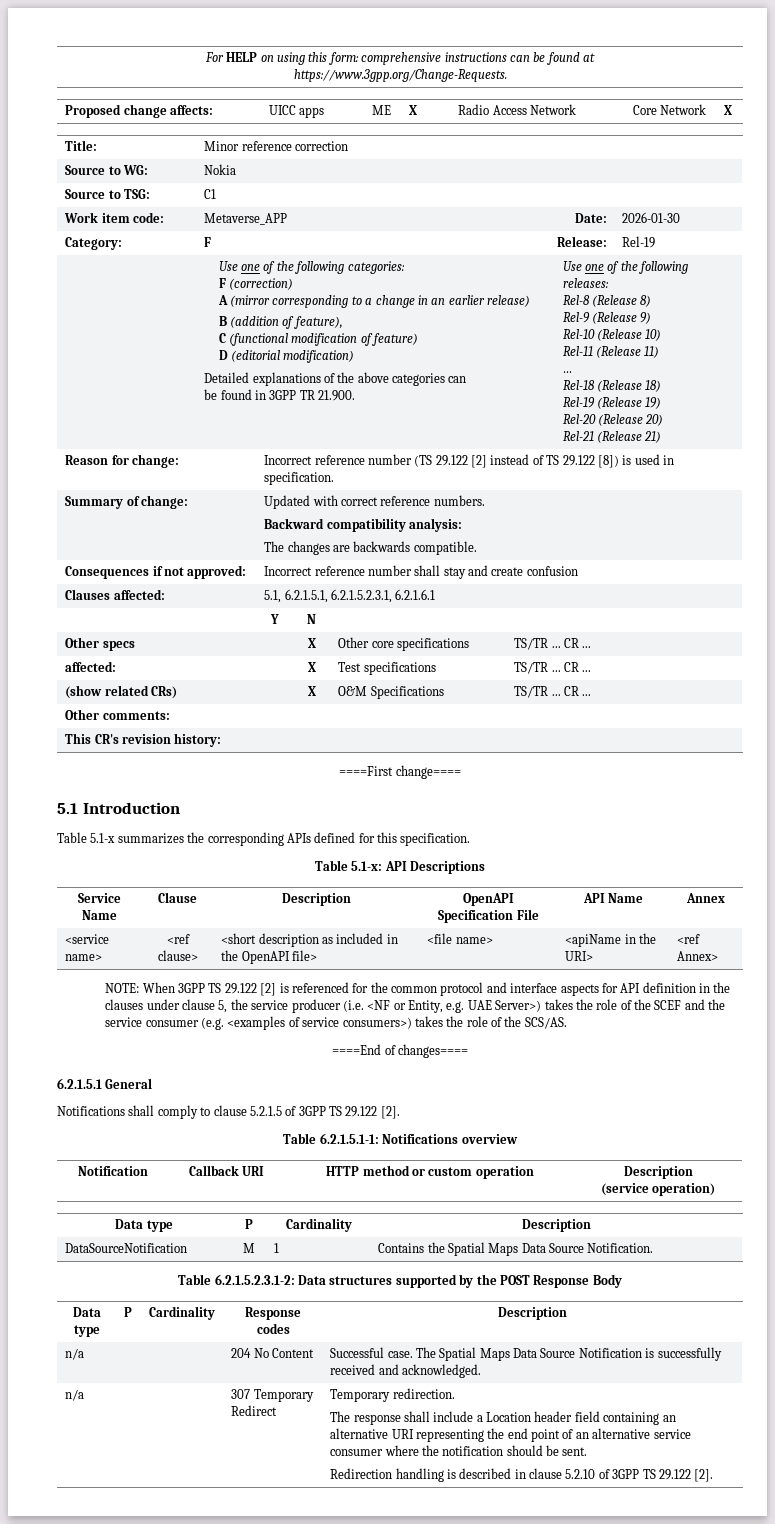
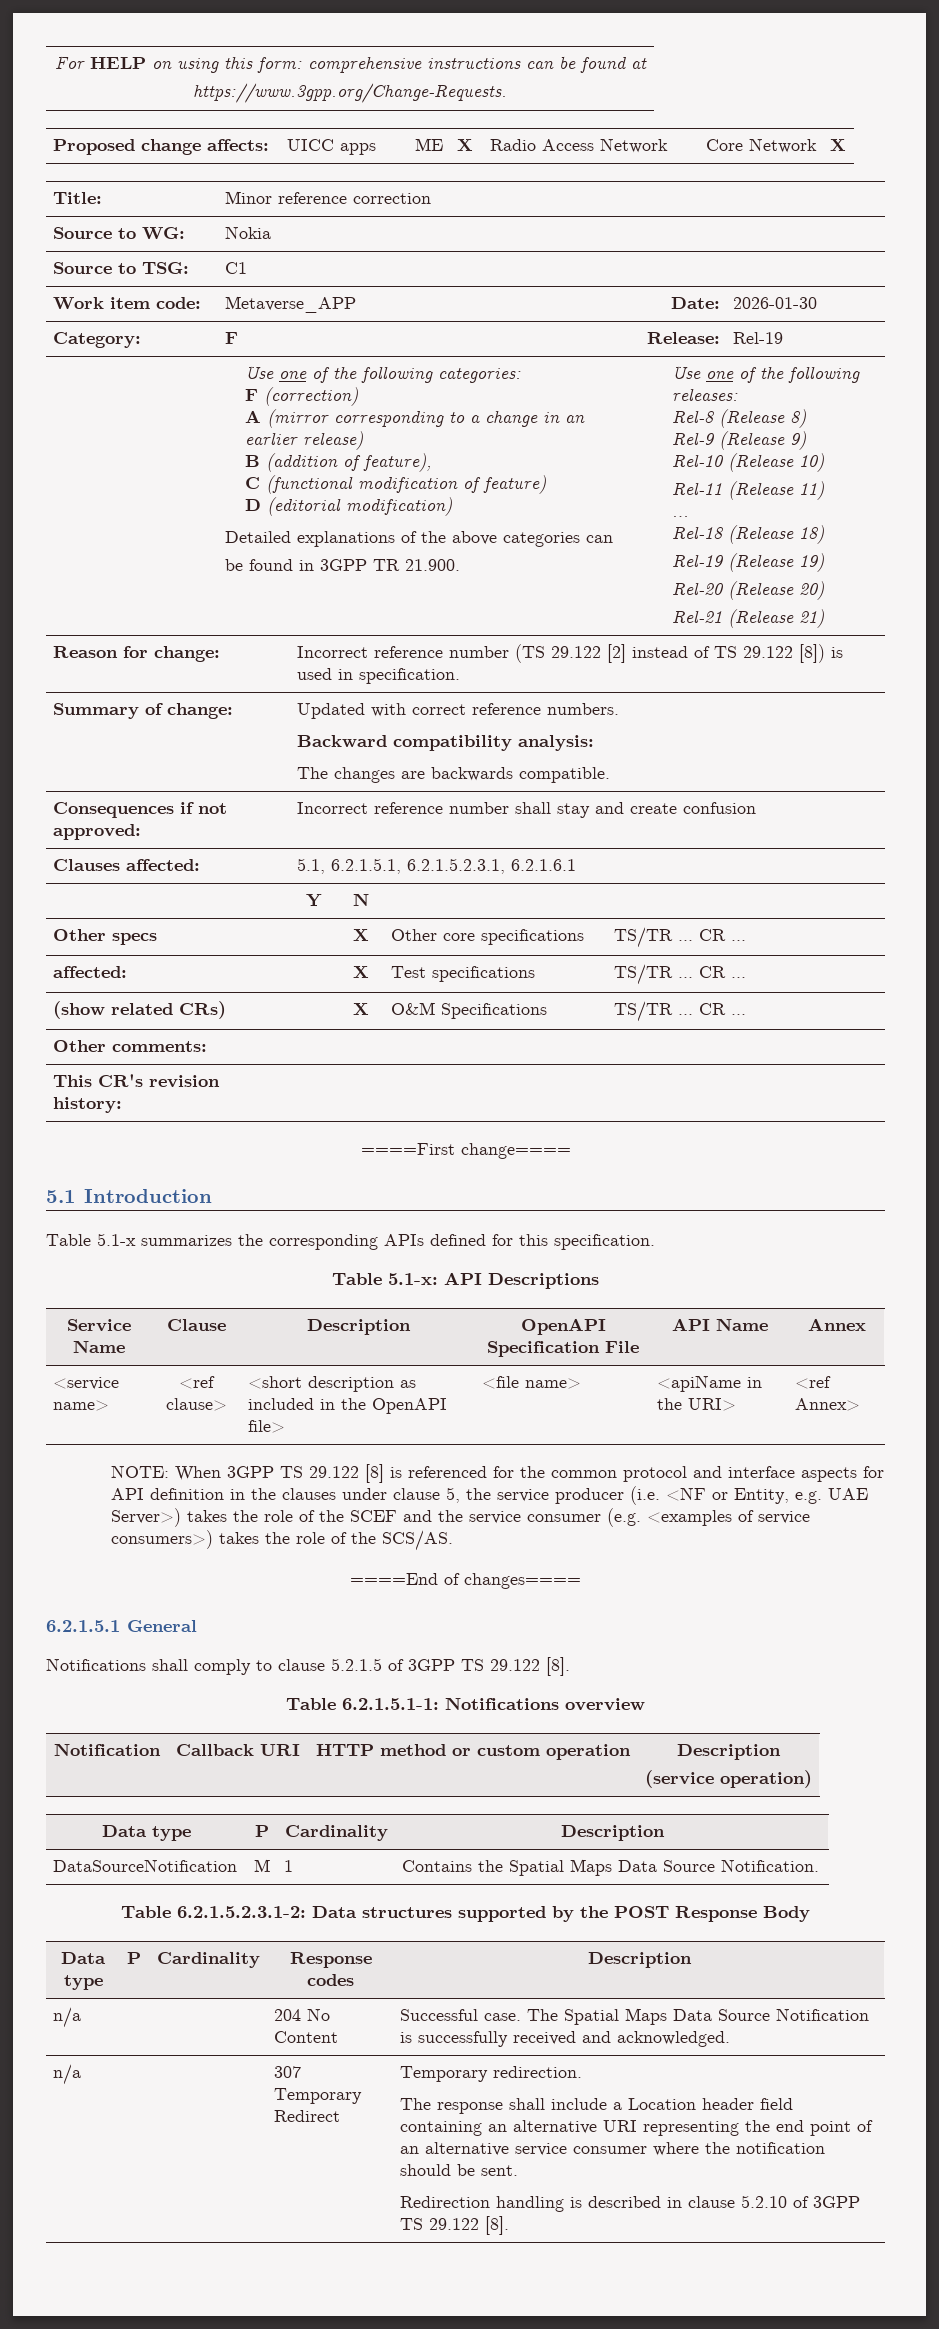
- NOTE: When 3GPP TS 29.122 [2] is referenced for the common protocol and interface aspects for API definition in the clauses under clause 5, the service producer (i.e. <NF or Entity, e.g. UAE Server>) takes the role of the SCEF and the service consumer (e.g. <examples of service consumers>) takes the role of the SCS/AS.
+ NOTE: When 3GPP TS 29.122 [8] is referenced for the common protocol and interface aspects for API definition in the clauses under clause 5, the service producer (i.e. <NF or Entity, e.g. UAE Server>) takes the role of the SCEF and the service consumer (e.g. <examples of service consumers>) takes the role of the SCS/AS.
- Notifications shall comply to clause 5.2.1.5 of 3GPP TS 29.122 [2].
+ Notifications shall comply to clause 5.2.1.5 of 3GPP TS 29.122 [8].
- Redirection handling is described in clause 5.2.10 of 3GPP TS 29.122 [2].
+ Redirection handling is described in clause 5.2.10 of 3GPP TS 29.122 [8].

